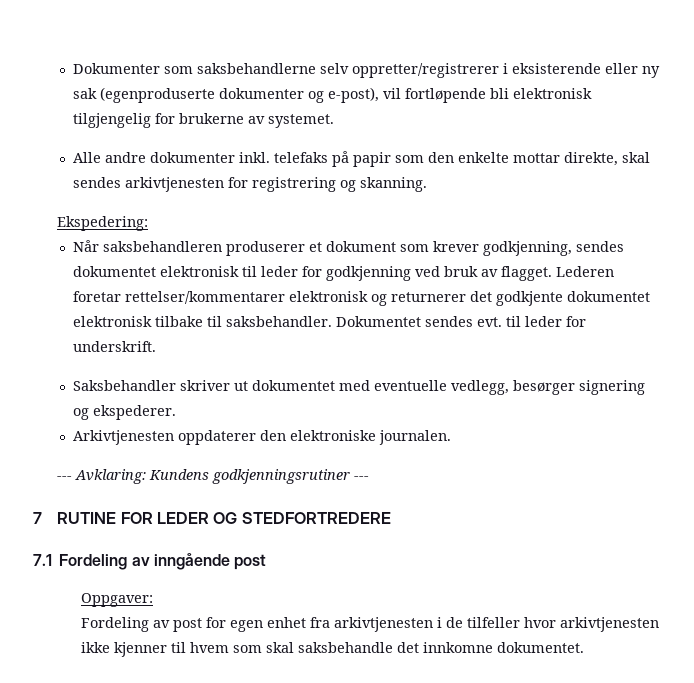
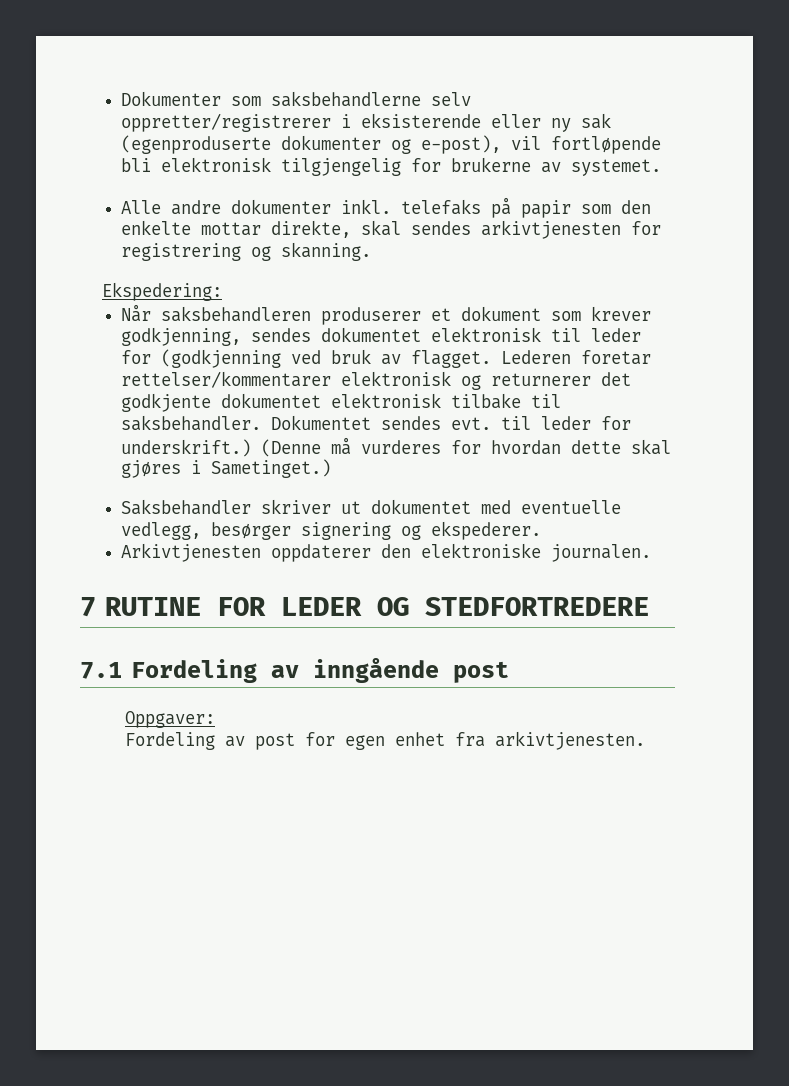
- Når saksbehandleren produserer et dokument som krever godkjenning, sendes dokumentet elektronisk til leder for godkjenning ved bruk av flagget.
+ Når saksbehandleren produserer et dokument som krever godkjenning, sendes dokumentet elektronisk til leder for (godkjenning ved bruk av flagget.
- Dokumentet sendes evt. til leder for underskrift.
+ Dokumentet sendes evt. til leder for underskrift.) (Denne må vurderes for hvordan dette skal gjøres i Sametinget.)
- --- Avklaring: Kundens godkjenningsrutiner ---
- Fordeling av post for egen enhet fra arkivtjenesten i de tilfeller hvor arkivtjenesten ikke kjenner til hvem som skal saksbehandle det innkomne dokumentet.
+ Fordeling av post for egen enhet fra arkivtjenesten.

